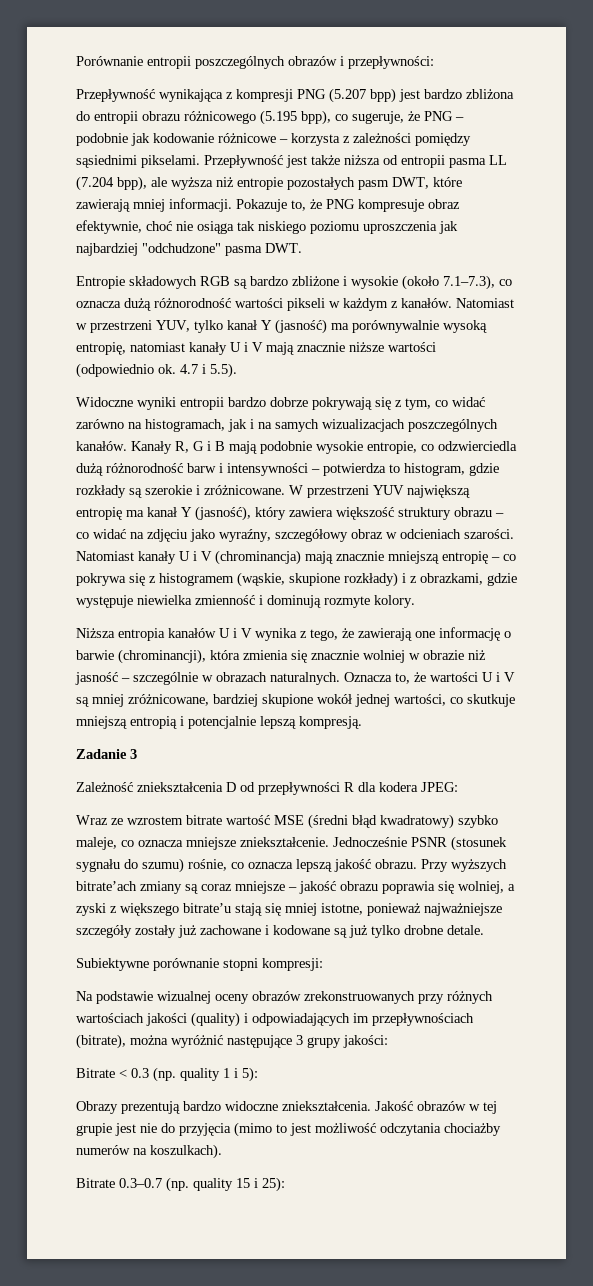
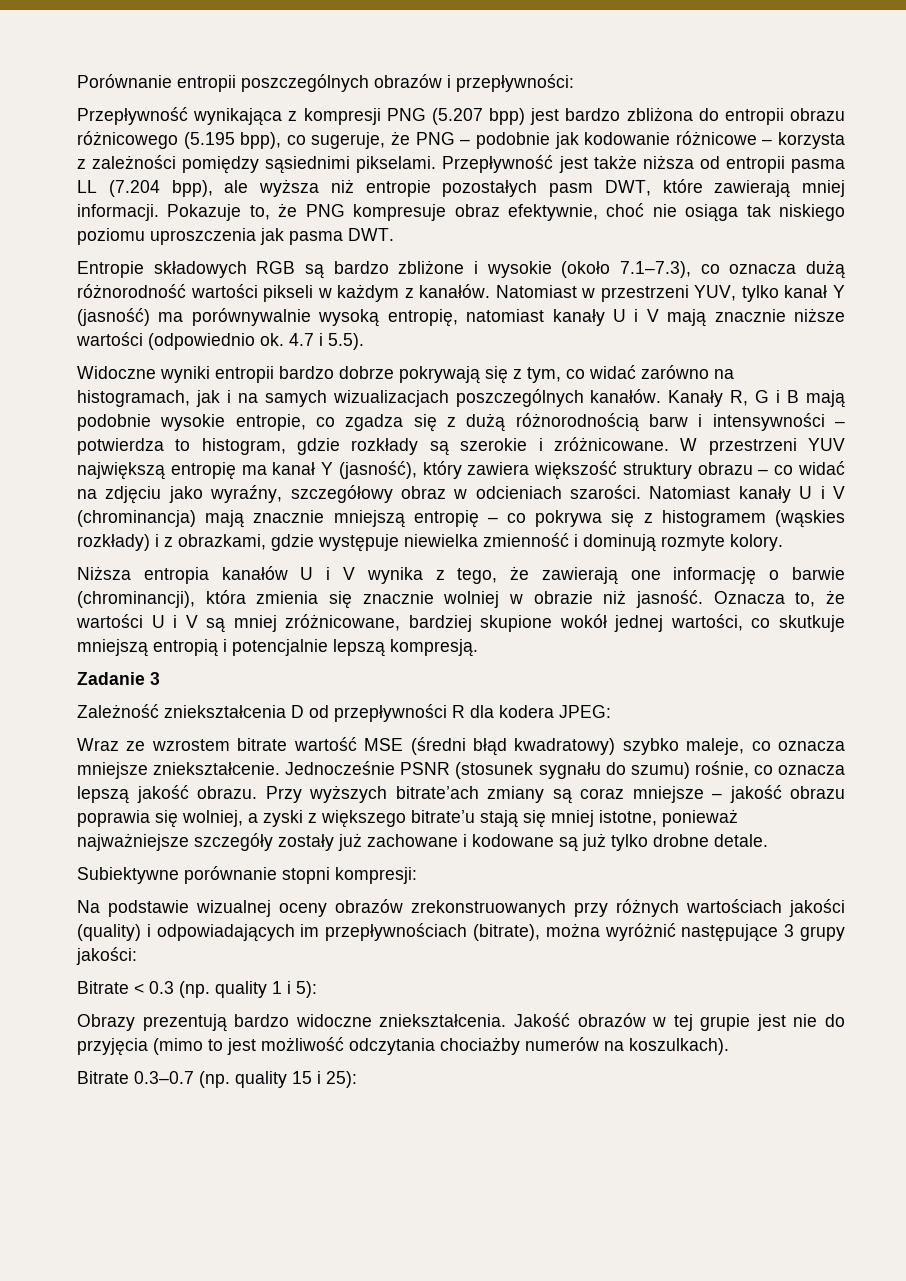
- Pokazuje to, że PNG kompresuje obraz efektywnie, choć nie osiąga tak niskiego poziomu uproszczenia jak najbardziej "odchudzone" pasma DWT.
+ Pokazuje to, że PNG kompresuje obraz efektywnie, choć nie osiąga tak niskiego poziomu uproszczenia jak pasma DWT.
- Kanały R, G i B mają podobnie wysokie entropie, co odzwierciedla dużą różnorodność barw i intensywności – potwierdza to histogram, gdzie rozkłady są szerokie i zróżnicowane.
+ Kanały R, G i B mają podobnie wysokie entropie, co zgadza się z dużą różnorodnością barw i intensywności – potwierdza to histogram, gdzie rozkłady są szerokie i zróżnicowane.
- Natomiast kanały U i V (chrominancja) mają znacznie mniejszą entropię – co pokrywa się z histogramem (wąskie, skupione rozkłady) i z obrazkami, gdzie występuje niewielka zmienność i dominują rozmyte kolory.
+ Natomiast kanały U i V (chrominancja) mają znacznie mniejszą entropię – co pokrywa się z histogramem (wąskies rozkłady) i z obrazkami, gdzie występuje niewielka zmienność i dominują rozmyte kolory.
- Niższa entropia kanałów U i V wynika z tego, że zawierają one informację o barwie (chrominancji), która zmienia się znacznie wolniej w obrazie niż jasność – szczególnie w obrazach naturalnych.
+ Niższa entropia kanałów U i V wynika z tego, że zawierają one informację o barwie (chrominancji), która zmienia się znacznie wolniej w obrazie niż jasność.

